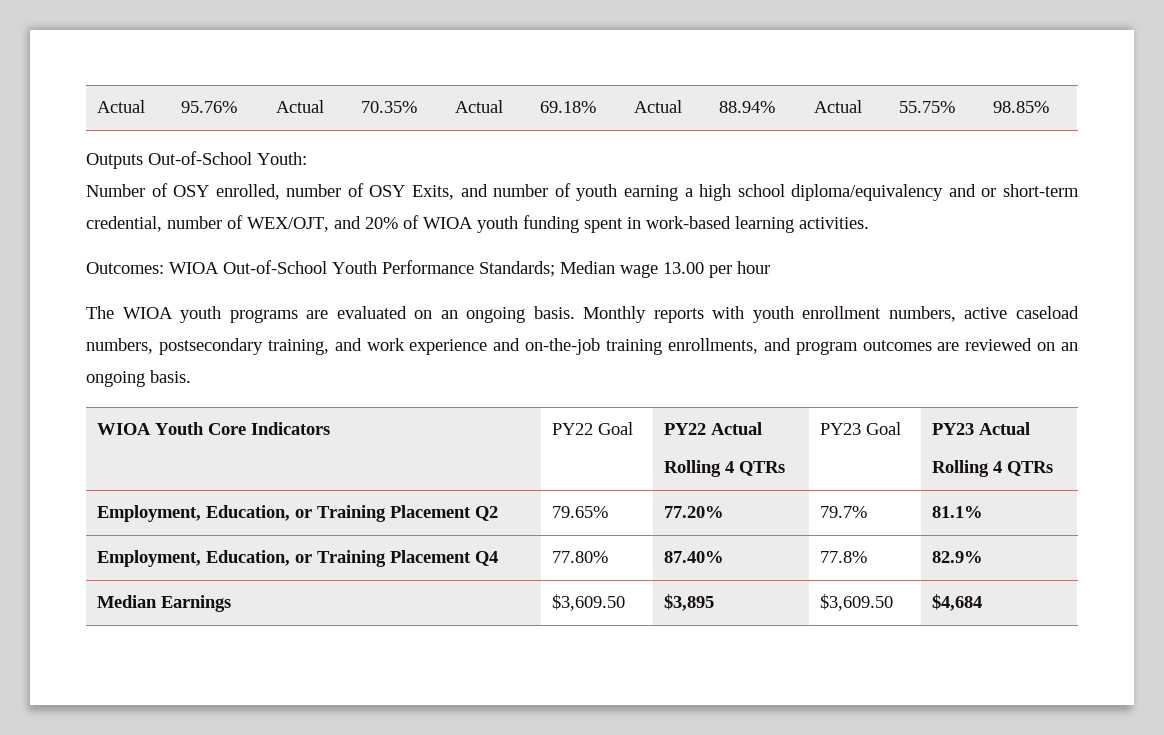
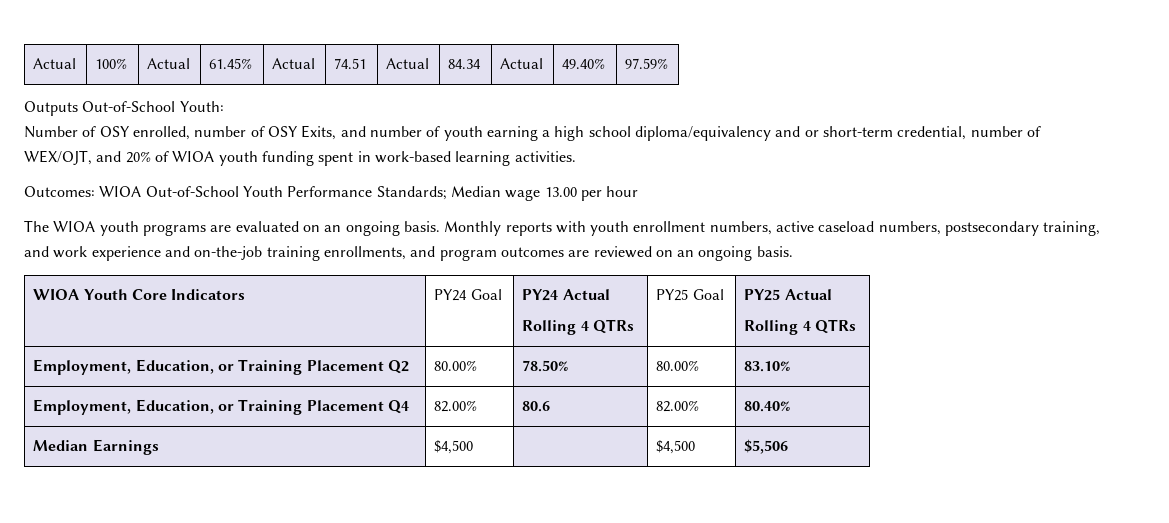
- Actual | 95.76% | Actual | 70.35% | Actual | 69.18% | Actual | 88.94% | Actual | 55.75% | 98.85%
+ Actual | 100% | Actual | 61.45% | Actual | 74.51 | Actual | 84.34 | Actual | 49.40% | 97.59%
- WIOA Youth Core Indicators | PY22 Goal | PY22 Actual
- Rolling 4 QTRs | PY23 Goal | PY23 Actual
+ WIOA Youth Core Indicators | PY24 Goal | PY24 Actual
+ Rolling 4 QTRs | PY25 Goal | PY25 Actual
- Employment, Education, or Training Placement Q2 | 79.65% | 77.20% | 79.7% | 81.1%
+ Employment, Education, or Training Placement Q2 | 80.00% | 78.50% | 80.00% | 83.10%
- Employment, Education, or Training Placement Q4 | 77.80% | 87.40% | 77.8% | 82.9%
- Median Earnings | $3,609.50 | $3,895 | $3,609.50 | $4,684
+ Employment, Education, or Training Placement Q4 | 82.00% | 80.6 | 82.00% | 80.40%
+ Median Earnings | $4,500 | | $4,500 | $5,506

